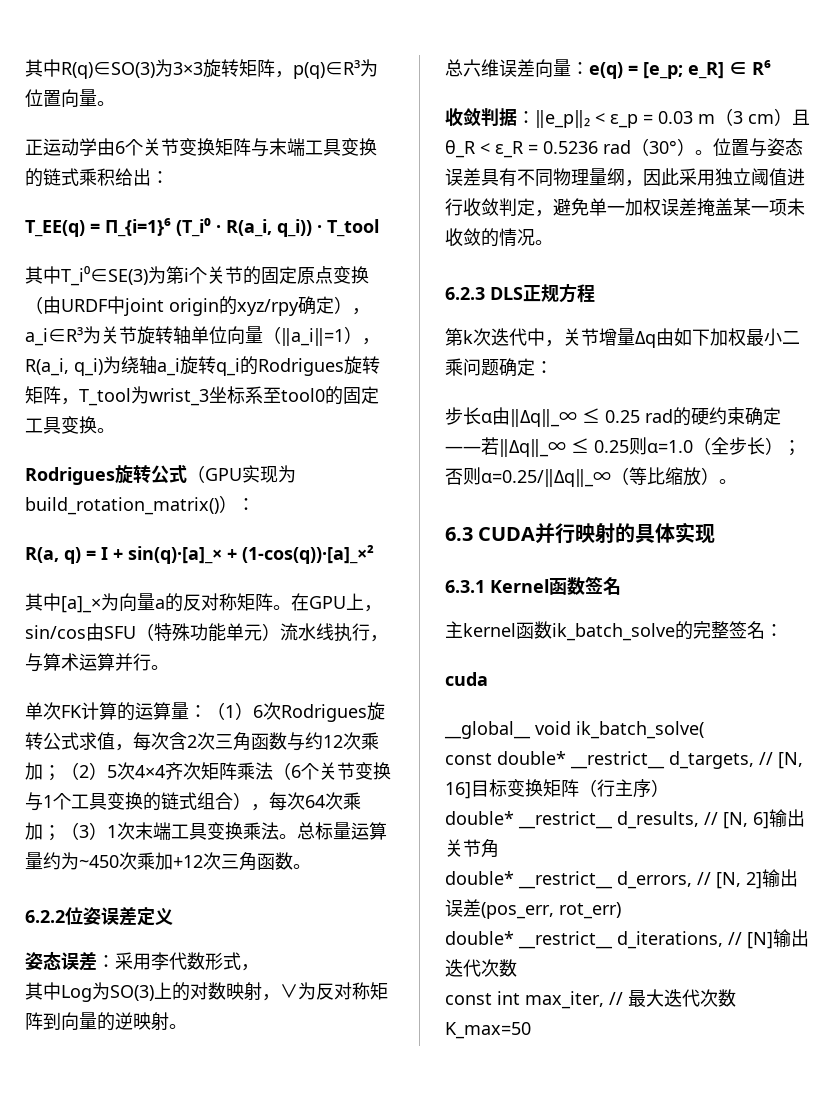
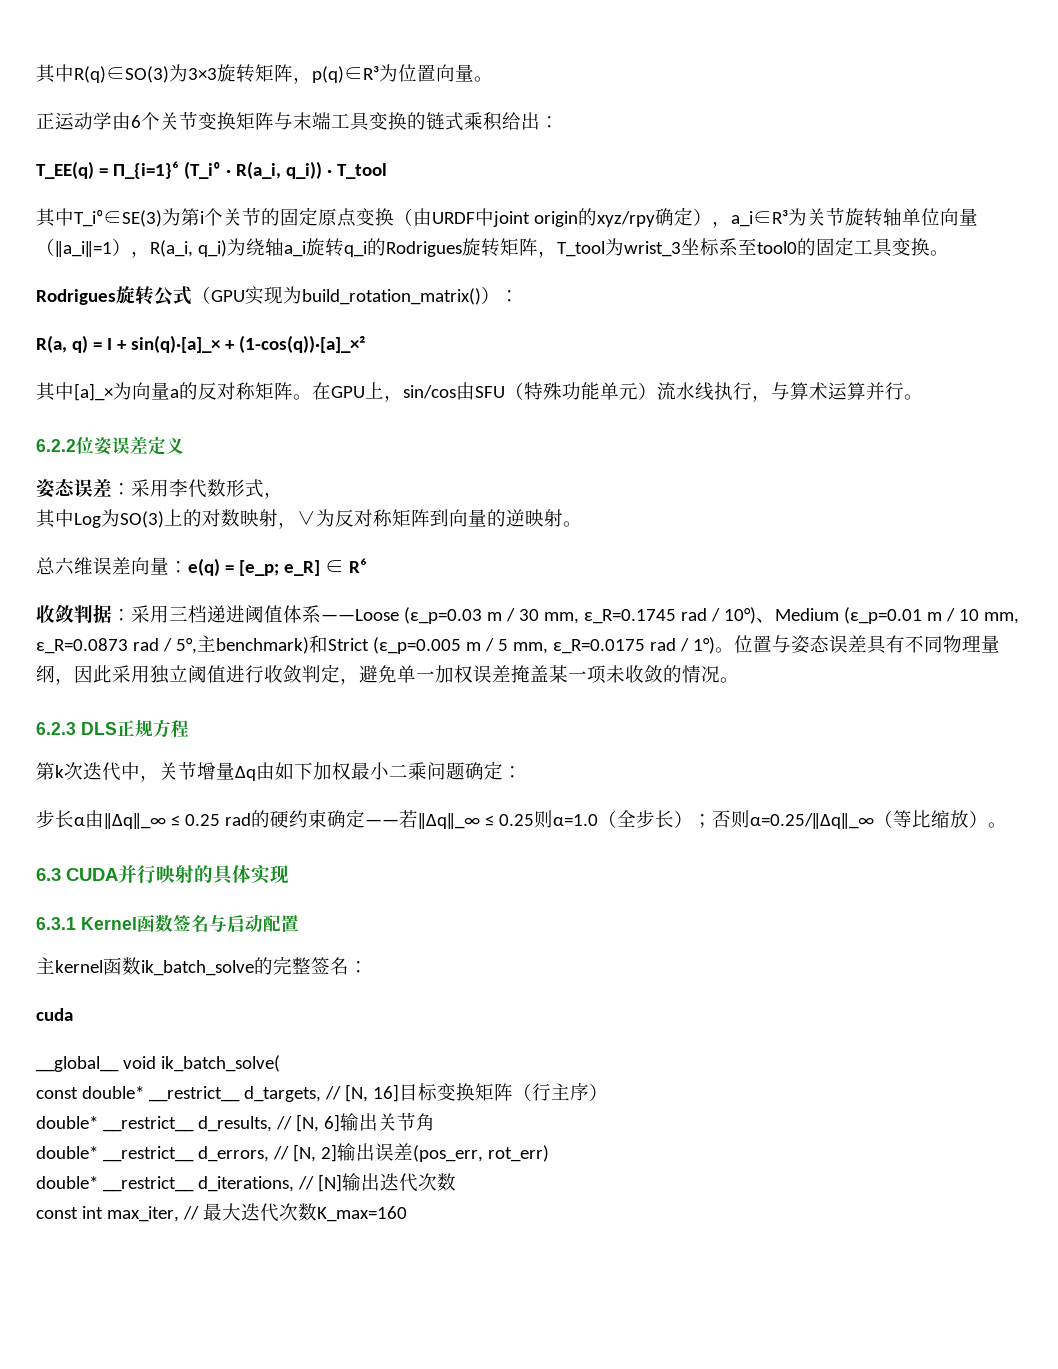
- 单次FK计算的运算量：（1）6次Rodrigues旋转公式求值，每次含2次三角函数与约12次乘加；（2）5次4×4齐次矩阵乘法（6个关节变换与1个工具变换的链式组合），每次64次乘加；（3）1次末端工具变换乘法。总标量运算量约为~450次乘加+12次三角函数。
- 收敛判据：‖e_p‖₂ < ε_p = 0.03 m（3 cm）且θ_R < ε_R = 0.5236 rad（30°）。
+ 收敛判据：采用三档递进阈值体系——Loose (ε_p=0.03 m / 30 mm, ε_R=0.1745 rad / 10°)、Medium (ε_p=0.01 m / 10 mm, ε_R=0.0873 rad / 5°,主benchmark)和Strict (ε_p=0.005 m / 5 mm, ε_R=0.0175 rad / 1°)。
- 6.3.1 Kernel函数签名
+ 6.3.1 Kernel函数签名与启动配置
- const int max_iter, // 最大迭代次数K_max=50
+ const int max_iter, // 最大迭代次数K_max=160

